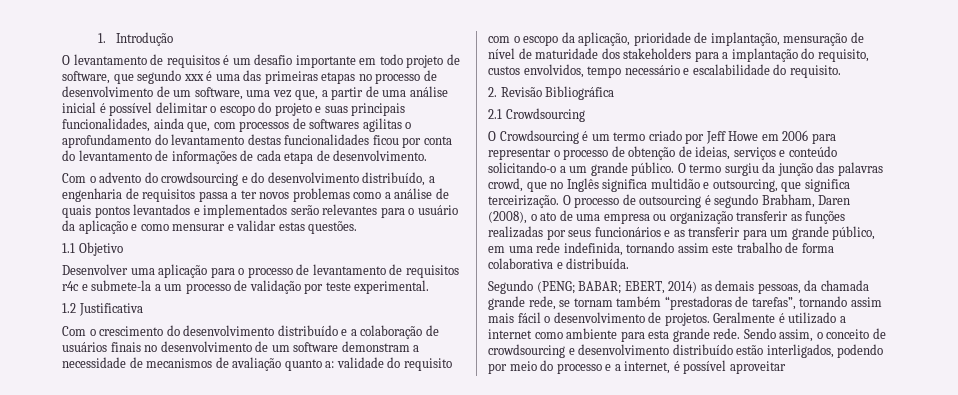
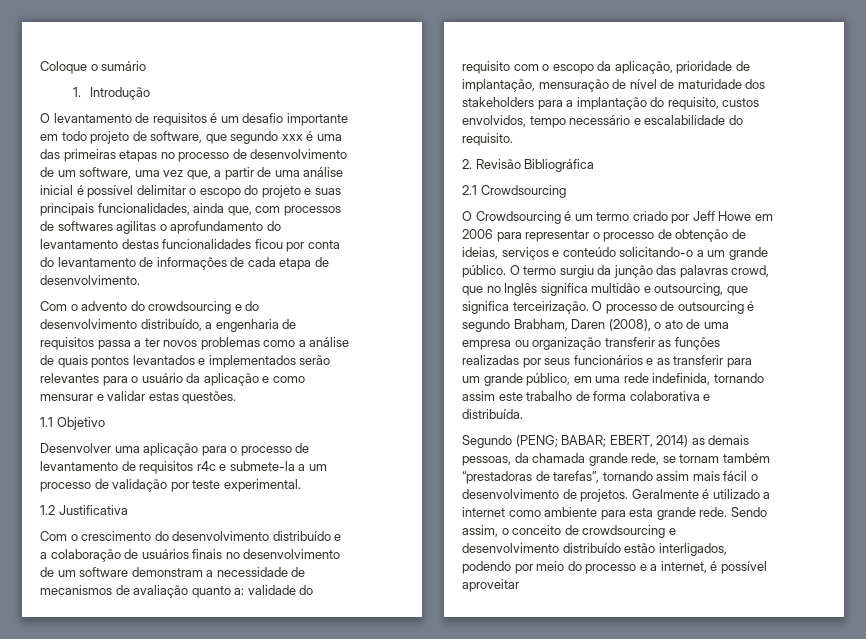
+ Coloque o sumário

